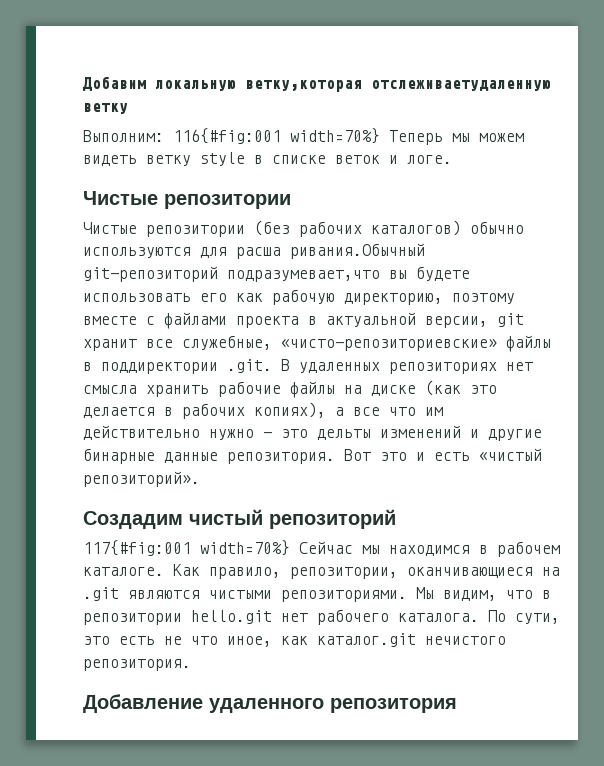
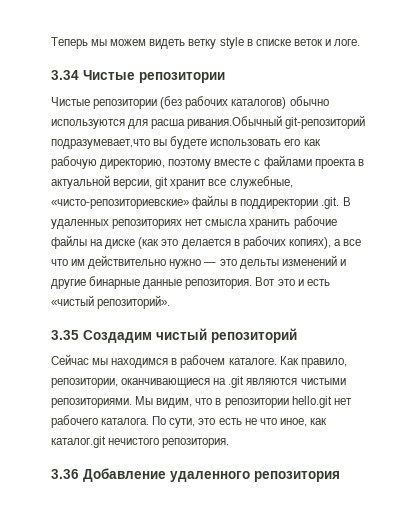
- Добавим локальную ветку,которая отслеживаетудаленную ветку
- Выполним: 116{#fig:001 width=70%} Теперь мы можем видеть ветку style в списке веток и логе.
- Чистые репозитории
+ Теперь мы можем видеть ветку style в списке веток и логе.
+ 3.34 Чистые репозитории
- Создадим чистый репозиторий
+ 3.35 Создадим чистый репозиторий
- 117{#fig:001 width=70%} Сейчас мы находимся в рабочем каталоге.
+ Сейчас мы находимся в рабочем каталоге.
- Добавление удаленного репозитория
+ 3.36 Добавление удаленного репозитория

